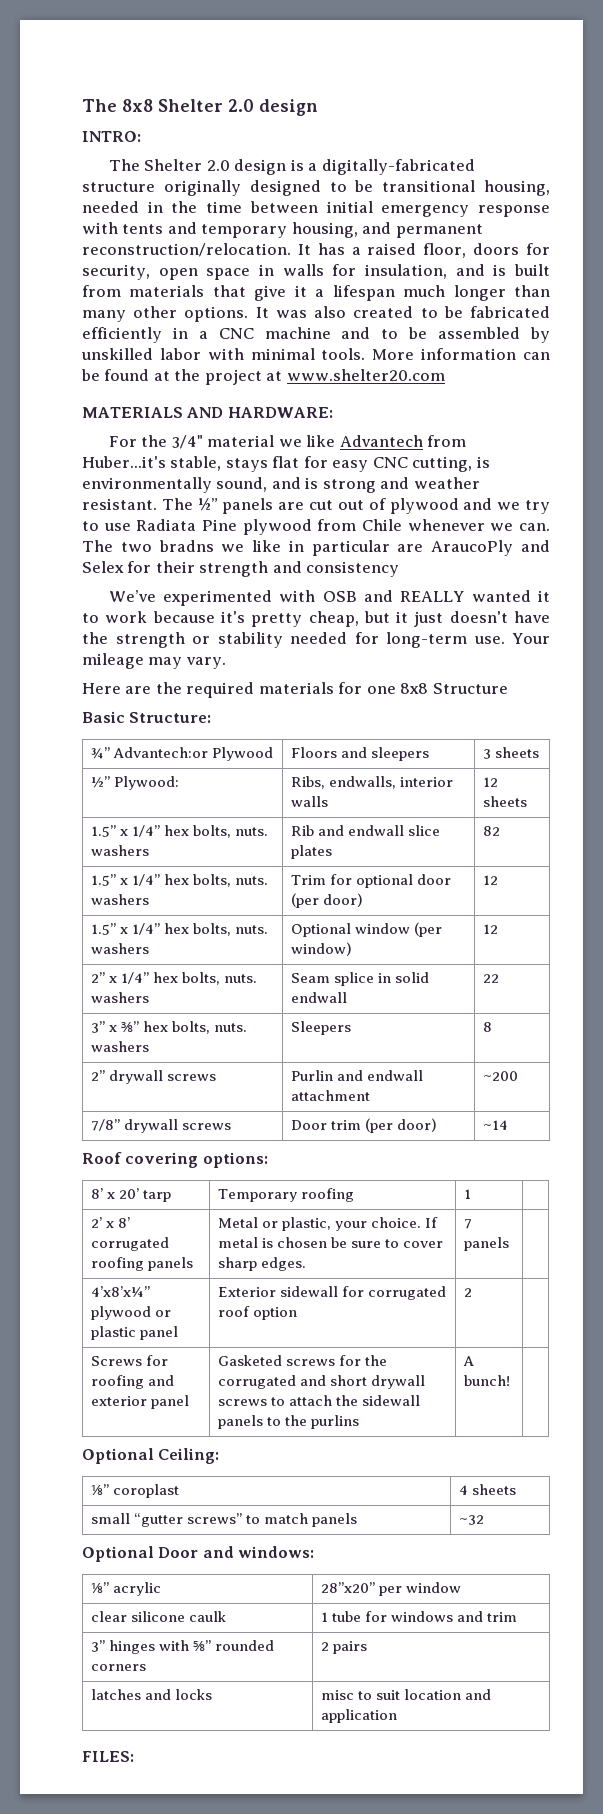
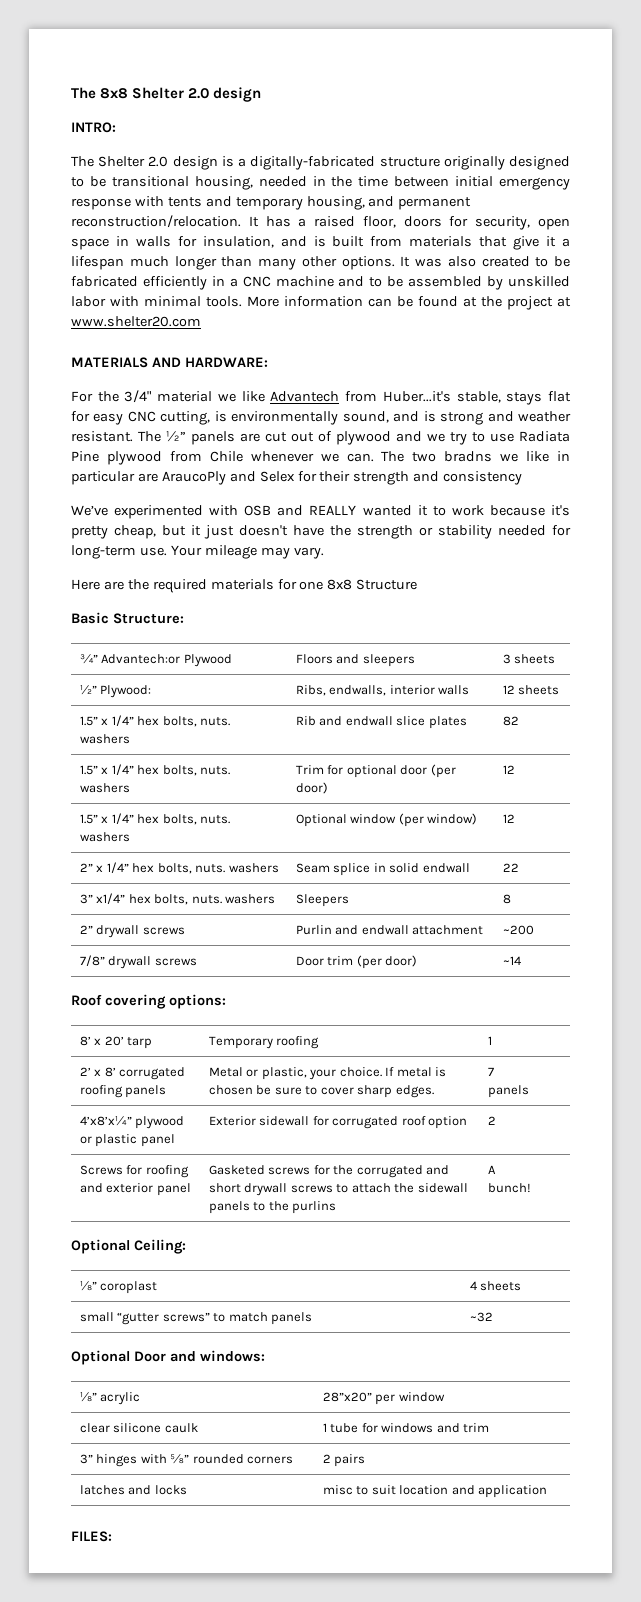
- 3” x ⅜” hex bolts, nuts. washers | Sleepers | 8
+ 3” x1/4” hex bolts, nuts. washers | Sleepers | 8

